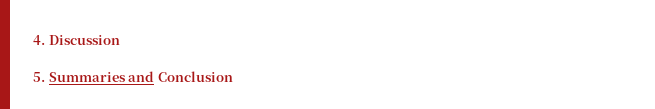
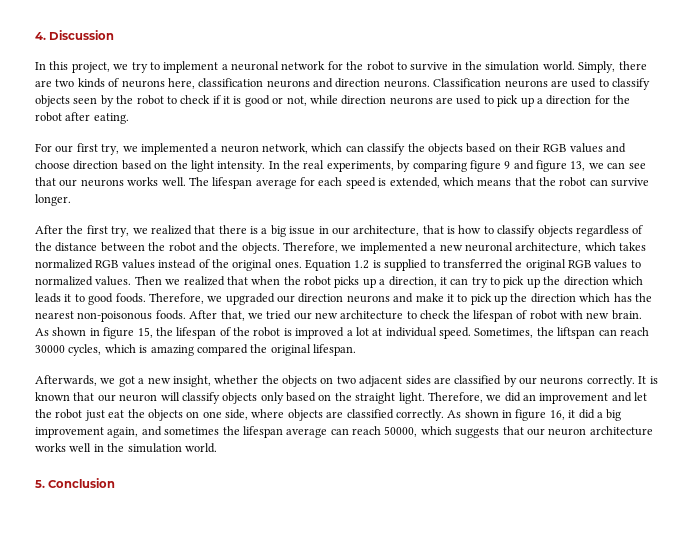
+ In this project, we try to implement a neuronal network for the robot to survive in the simulation world. Simply, there are two kinds of neurons here, classification neurons and direction neurons. Classification neurons are used to classify objects seen by the robot to check if it is good or not, while direction neurons are used to pick up a direction for the robot after eating.
+ For our first try, we implemented a neuron network, which can classify the objects based on their RGB values and choose direction based on the light intensity. In the real experiments, by comparing figure 9 and figure 13, we can see that our neurons works well. The lifespan average for each speed is extended, which means that the robot can survive longer.
+ After the first try, we realized that there is a big issue in our architecture, that is how to classify objects regardless of the distance between the robot and the objects. Therefore, we implemented a new neuronal architecture, which takes normalized RGB values instead of the original ones. Equation 1.2 is supplied to transferred the original RGB values to normalized values. Then we realized that when the robot picks up a direction, it can try to pick up the direction which leads it to good foods. Therefore, we upgraded our direction neurons and make it to pick up the direction which has the nearest non-poisonous foods. After that, we tried our new architecture to check the lifespan of robot with new brain. As shown in figure 15, the lifespan of the robot is improved a lot at individual speed. Sometimes, the liftspan can reach 30000 cycles, which is amazing compared the original lifespan.
+ Afterwards, we got a new insight, whether the objects on two adjacent sides are classified by our neurons correctly. It is known that our neuron will classify objects only based on the straight light. Therefore, we did an improvement and let the robot just eat the objects on one side, where objects are classified correctly. As shown in figure 16, it did a big improvement again, and sometimes the lifespan average can reach 50000, which suggests that our neuron architecture works well in the simulation world.
- 5. Summaries and Conclusion
+ 5. Conclusion

